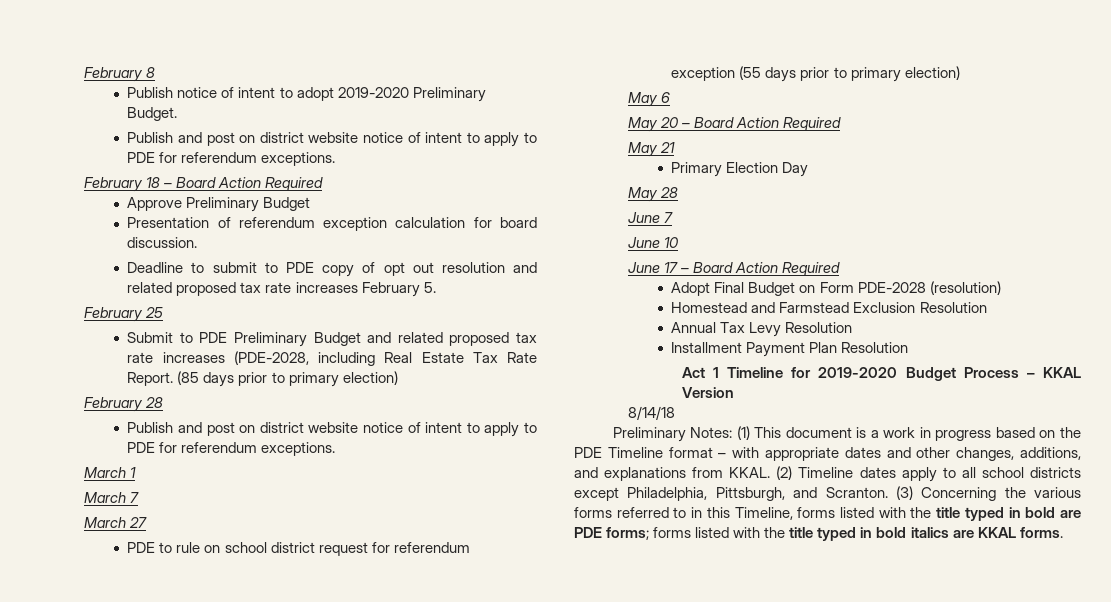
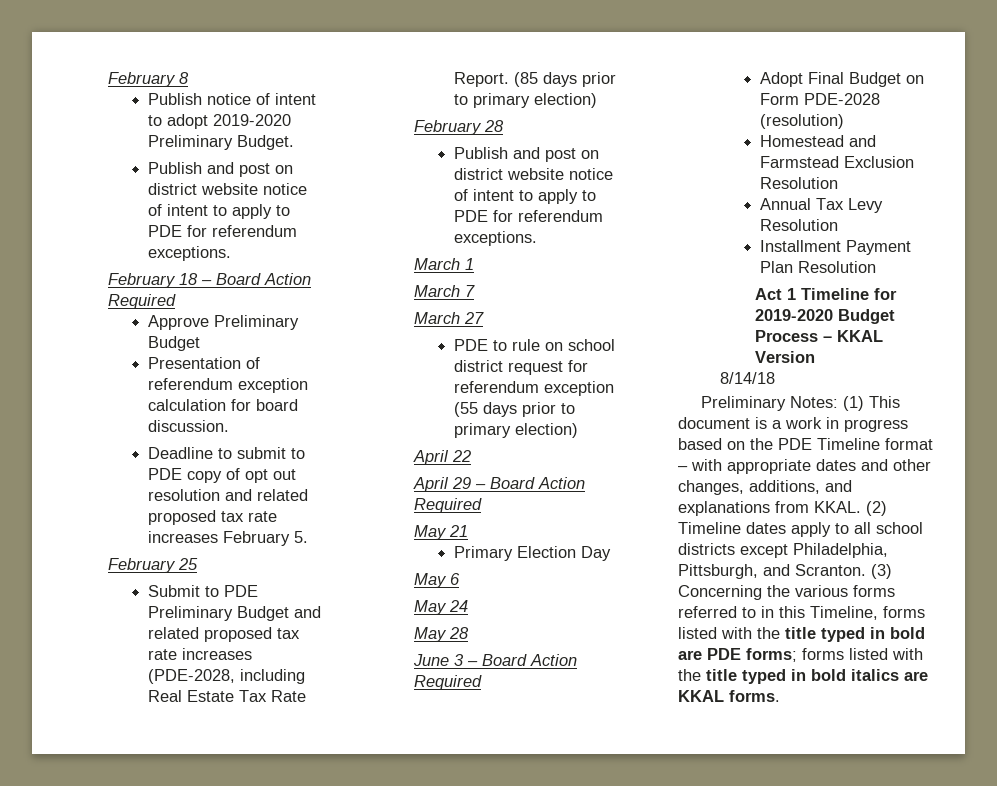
- May 6
- May 20 – Board Action Required
+ April 22
+ April 29 – Board Action Required
+ May 6
+ May 24
- June 7
- June 10
- June 17 – Board Action Required
+ June 3 – Board Action Required

